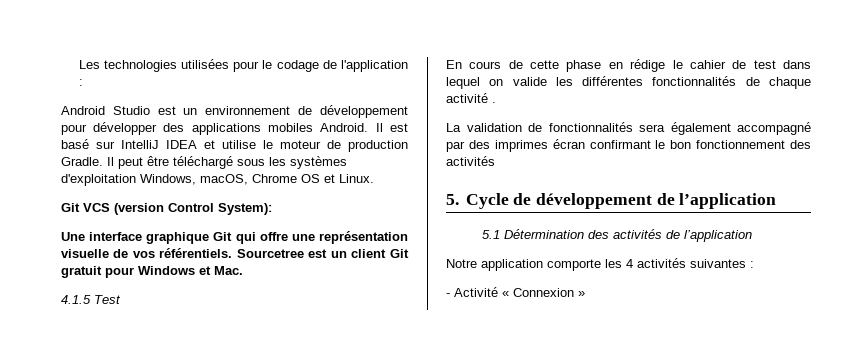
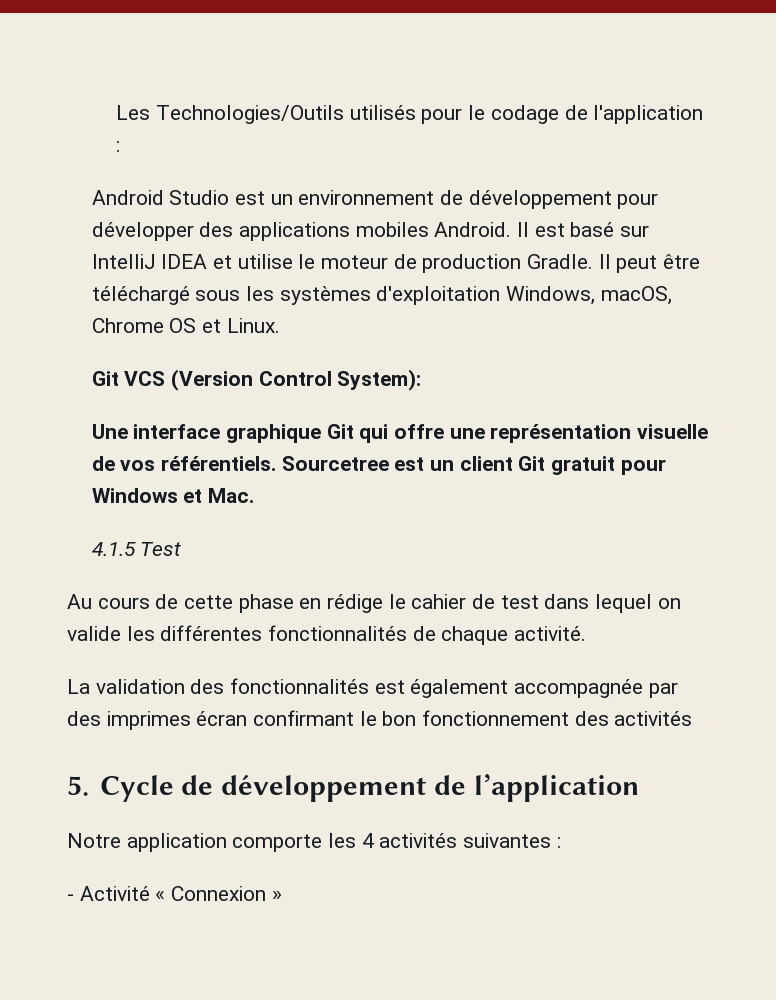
- Les technologies utilisées pour le codage de l'application :
+ Les Technologies/Outils utilisés pour le codage de l'application :
- Git VCS (version Control System):
+ Git VCS (Version Control System):
- En cours de cette phase en rédige le cahier de test dans lequel on valide les différentes fonctionnalités de chaque activité .
+ Au cours de cette phase en rédige le cahier de test dans lequel on valide les différentes fonctionnalités de chaque activité.
- La validation de fonctionnalités sera également accompagné par des imprimes écran confirmant le bon fonctionnement des activités
+ La validation des fonctionnalités est également accompagnée par des imprimes écran confirmant le bon fonctionnement des activités
- 5.1 Détermination des activités de l’application

